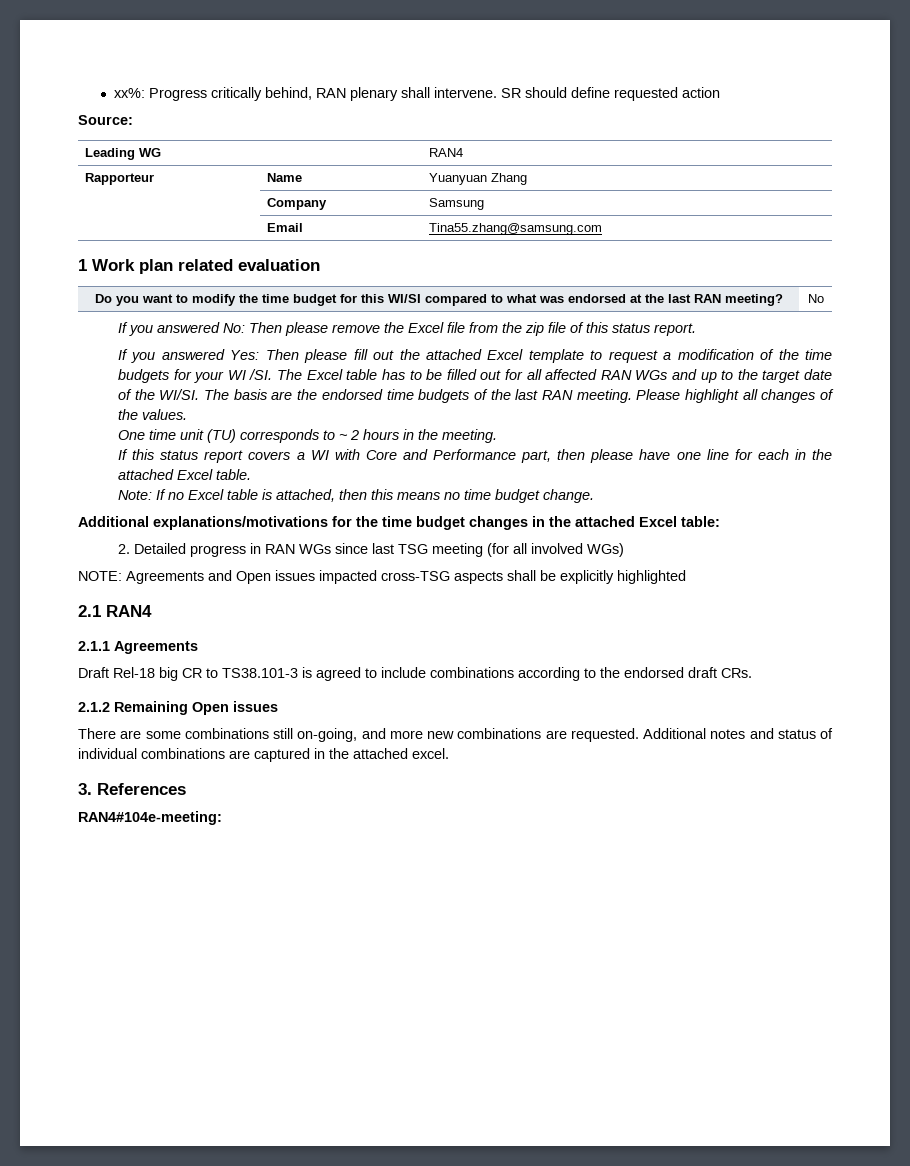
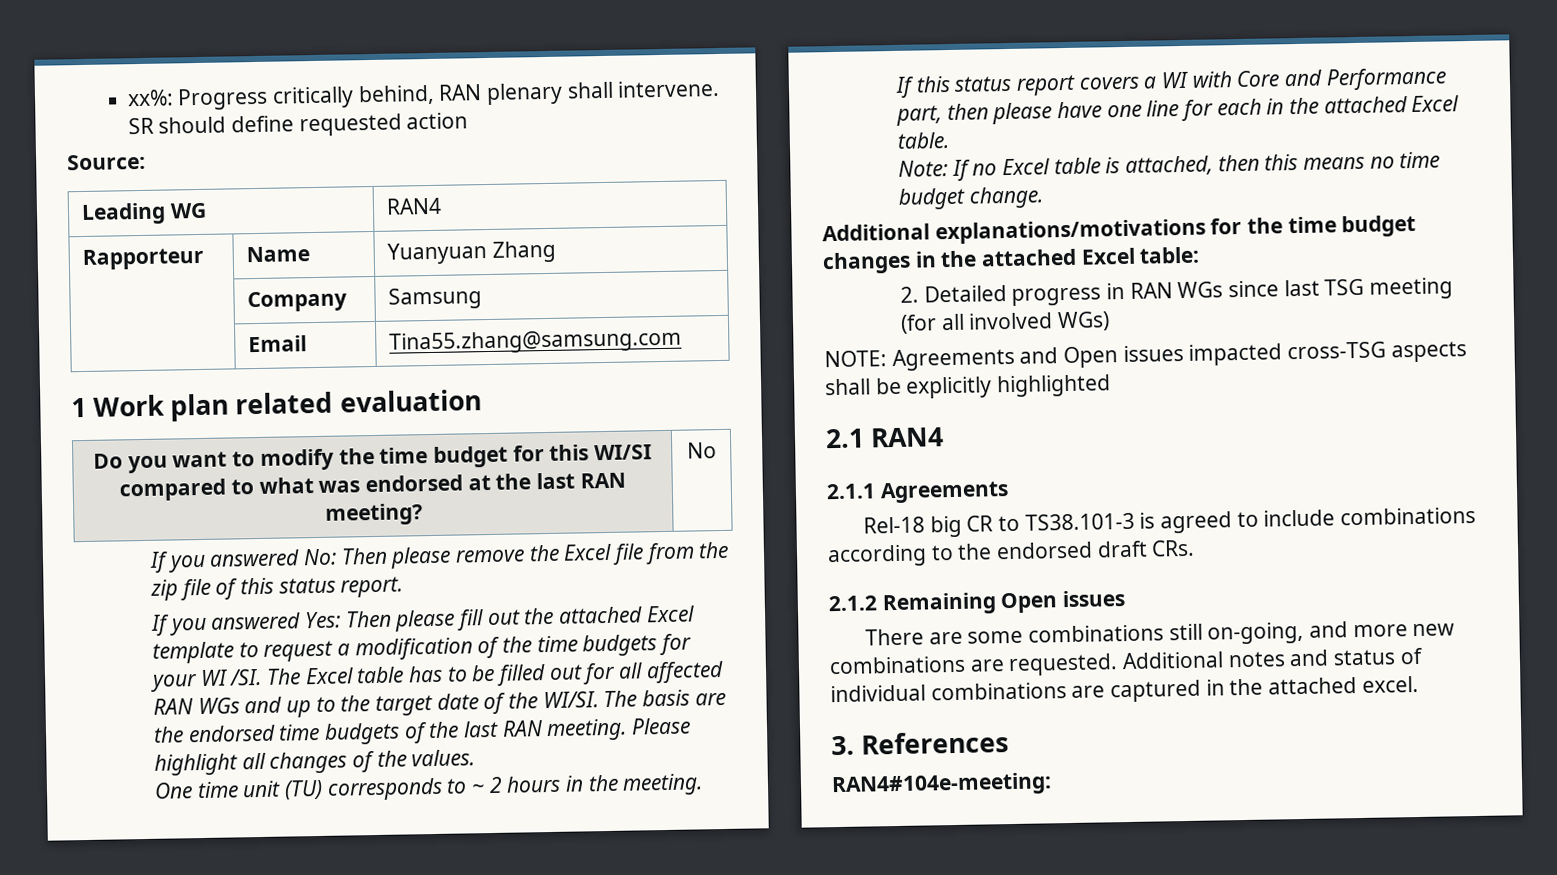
- Draft Rel-18 big CR to TS38.101-3 is agreed to include combinations according to the endorsed draft CRs.
+ Rel-18 big CR to TS38.101-3 is agreed to include combinations according to the endorsed draft CRs.

